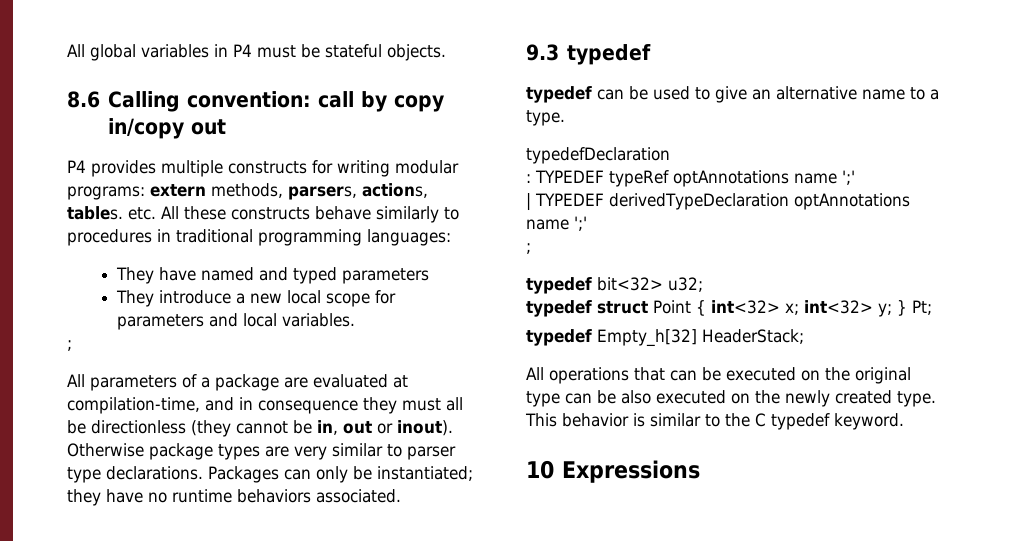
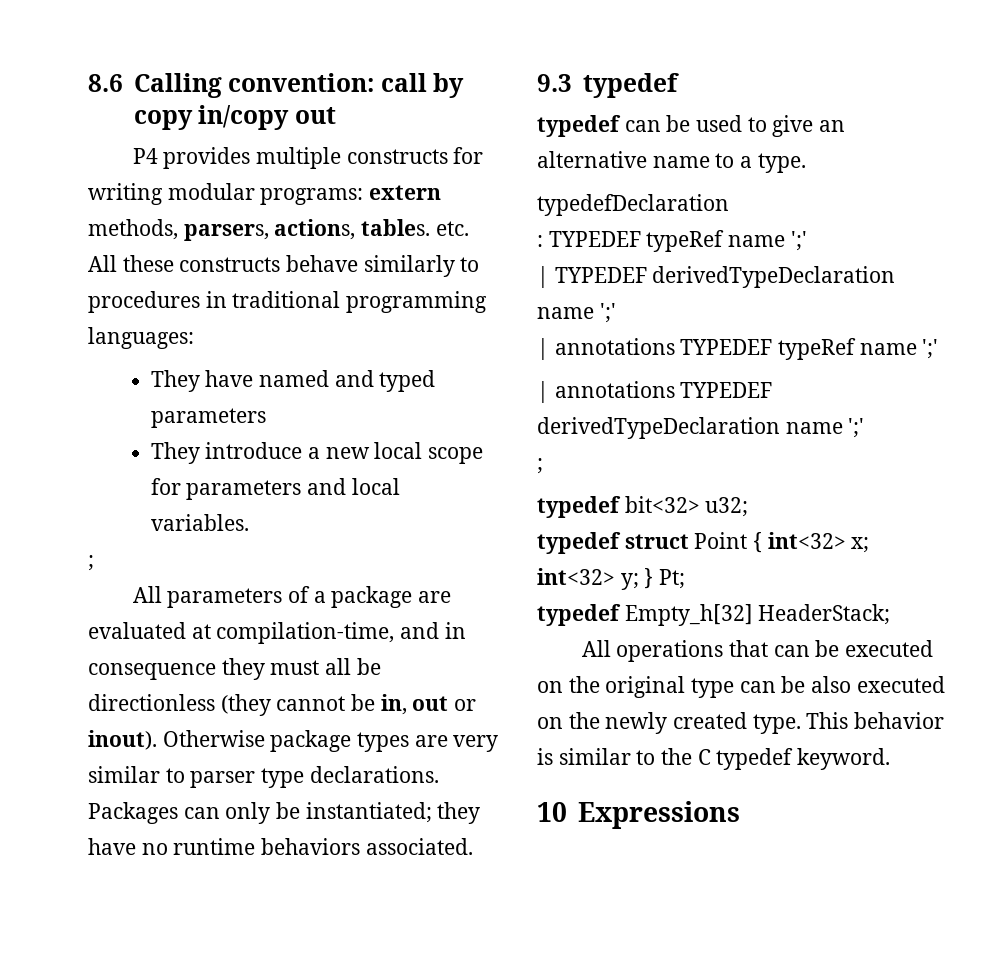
- All global variables in P4 must be stateful objects.
- : TYPEDEF typeRef optAnnotations name ';'
+ : TYPEDEF typeRef name ';'
- | TYPEDEF derivedTypeDeclaration optAnnotations name ';'
+ | TYPEDEF derivedTypeDeclaration name ';'
+ | annotations TYPEDEF typeRef name ';'
+ | annotations TYPEDEF derivedTypeDeclaration name ';'

